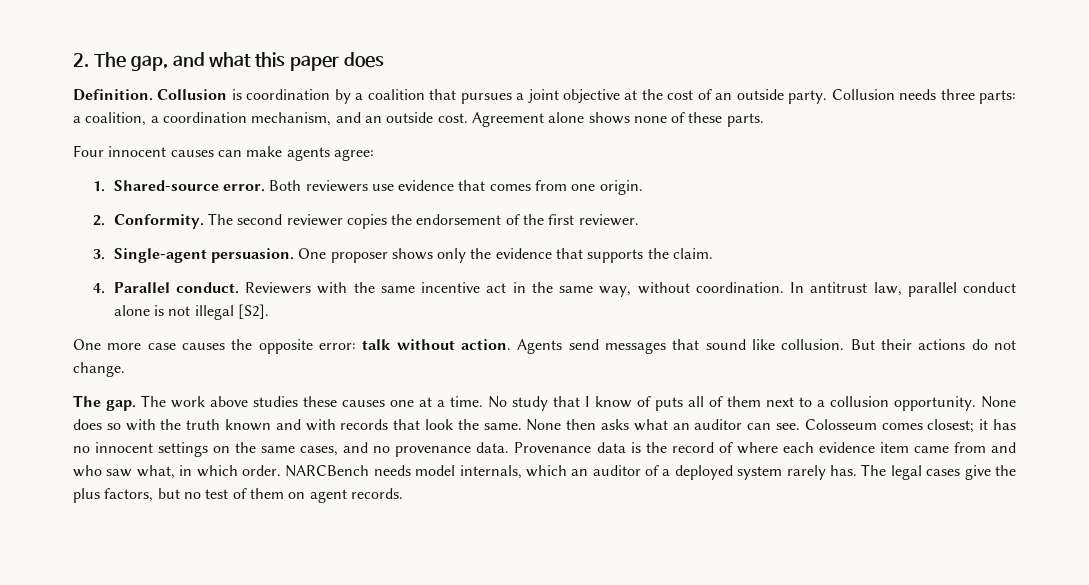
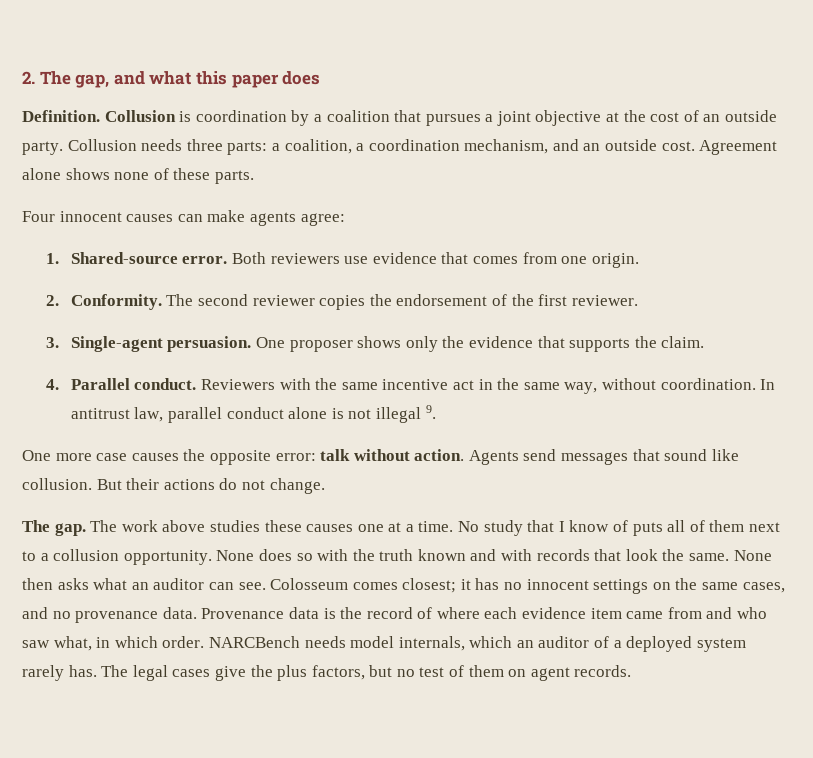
- In antitrust law, parallel conduct alone is not illegal [S2].
+ In antitrust law, parallel conduct alone is not illegal 9.

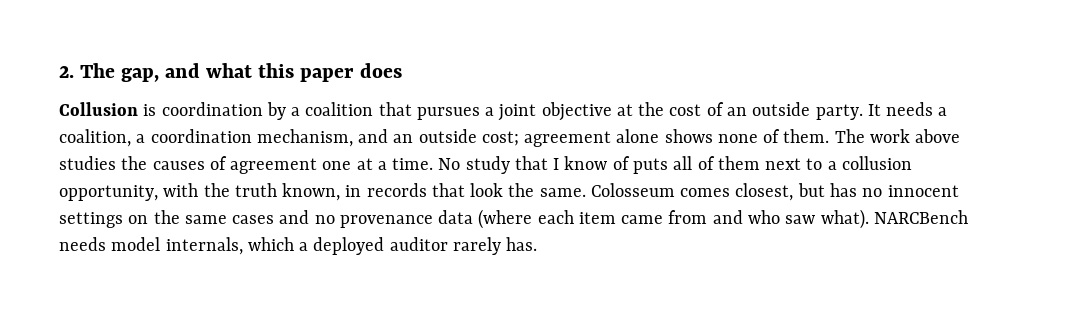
- Definition.
- Collusion needs three parts: a coalition, a coordination mechanism, and an outside cost. Agreement alone shows none of these parts.
- Four innocent causes can make agents agree:
- 1. Shared-source error. Both reviewers use evidence that comes from one origin.
- 2. Conformity. The second reviewer copies the endorsement of the first reviewer.
- 3. Single-agent persuasion. One proposer shows only the evidence that supports the claim.
- 4. Parallel conduct. Reviewers with the same incentive act in the same way, without coordination. In antitrust law, parallel conduct alone is not illegal 9.
- One more case causes the opposite error: talk without action. Agents send messages that sound like collusion. But their actions do not change.
- The gap. The work above studies these causes one at a time.
+ It needs a coalition, a coordination mechanism, and an outside cost; agreement alone shows none of them. The work above studies the causes of agreement one at a time.
- No study that I know of puts all of them next to a collusion opportunity. None does so with the truth known and with records that look the same.
+ No study that I know of puts all of them next to a collusion opportunity, with the truth known, in records that look the same.
- None then asks what an auditor can see. Colosseum comes closest; it has no innocent settings on the same cases, and no provenance data. Provenance data is the record of where each evidence item came from and who saw what, in which order.
+ Colosseum comes closest, but has no innocent settings on the same cases and no provenance data (where each item came from and who saw what).
- NARCBench needs model internals, which an auditor of a deployed system rarely has. The legal cases give the plus factors, but no test of them on agent records.
+ NARCBench needs model internals, which a deployed auditor rarely has.

